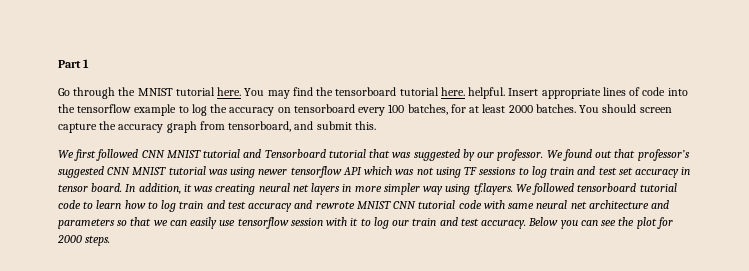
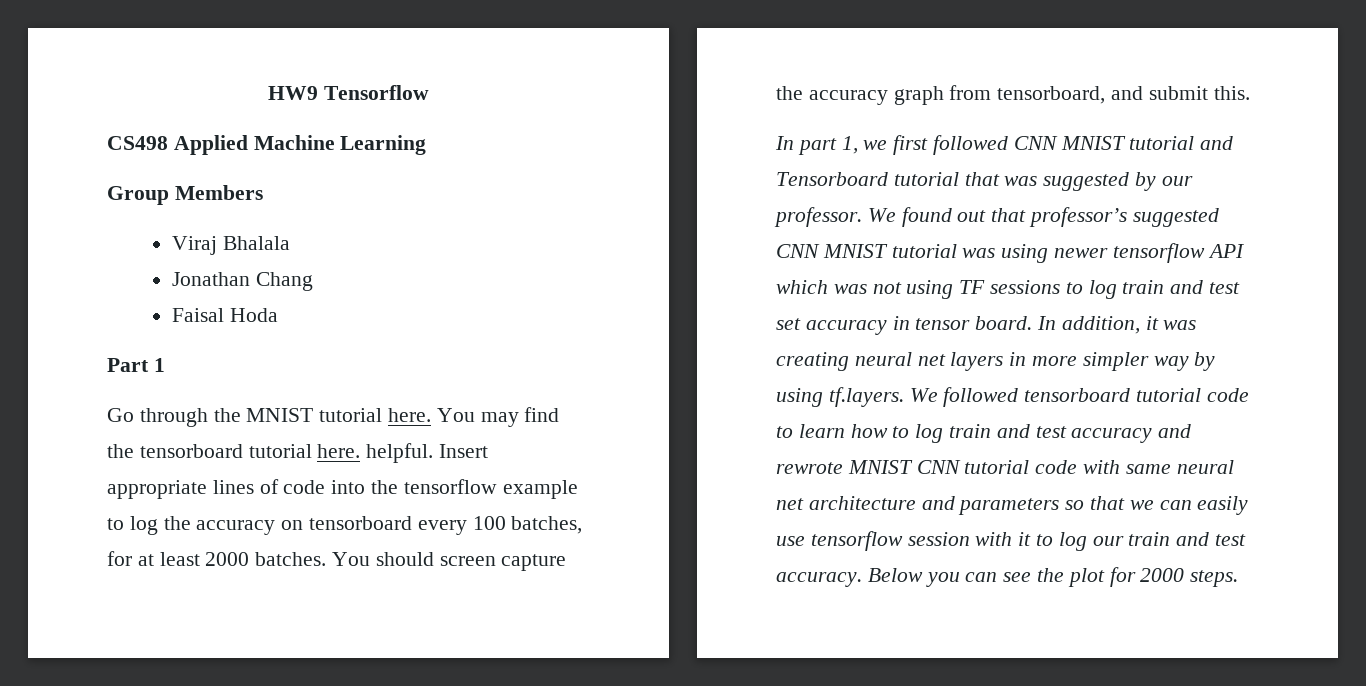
+ HW9 Tensorflow
+ CS498 Applied Machine Learning
+ Group Members
+ Viraj Bhalala
+ Jonathan Chang
+ Faisal Hoda
- We first followed CNN MNIST tutorial and Tensorboard tutorial that was suggested by our professor.
+ In part 1, we first followed CNN MNIST tutorial and Tensorboard tutorial that was suggested by our professor.
- In addition, it was creating neural net layers in more simpler way using tf.layers. We followed tensorboard tutorial code to learn how to log train and test accuracy and rewrote MNIST CNN tutorial code with same neural net architecture and parameters so that we can easily use tensorflow session with it to log our train and test accuracy.
+ In addition, it was creating neural net layers in more simpler way by using tf.layers. We followed tensorboard tutorial code to learn how to log train and test accuracy and rewrote MNIST CNN tutorial code with same neural net architecture and parameters so that we can easily use tensorflow session with it to log our train and test accuracy.

